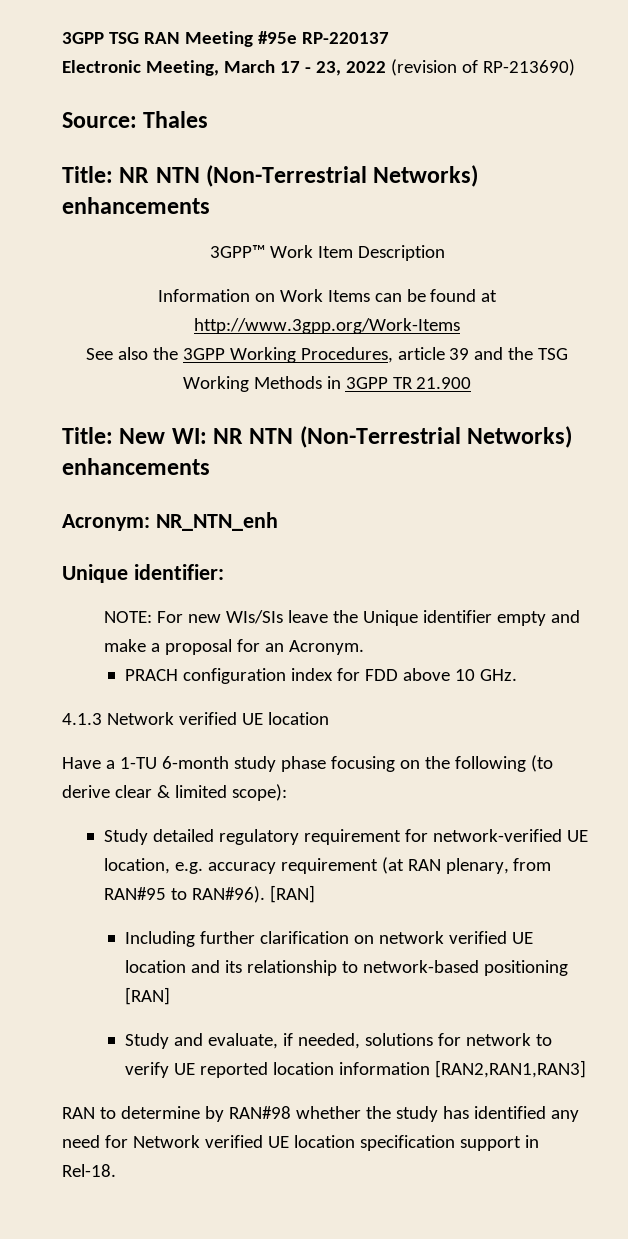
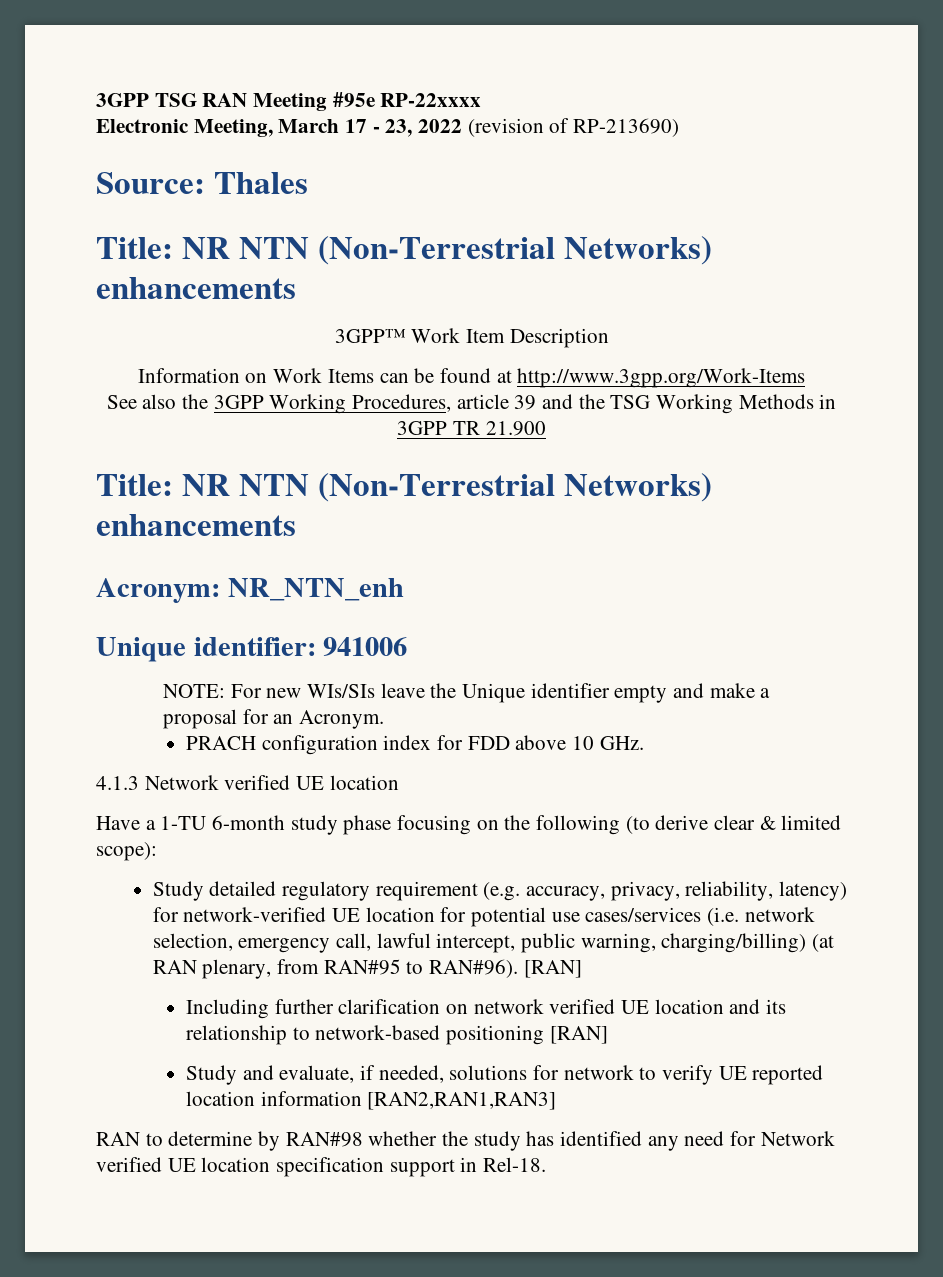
- 3GPP TSG RAN Meeting #95e RP-220137
+ 3GPP TSG RAN Meeting #95e RP-22xxxx
  See also the 3GPP Working Procedures, article 39 and the TSG Working Methods in 3GPP TR 21.900
- Title: New WI: NR NTN (Non-Terrestrial Networks) enhancements
+ Title: NR NTN (Non-Terrestrial Networks) enhancements
- Unique identifier:
+ Unique identifier: 941006
- Study detailed regulatory requirement for network-verified UE location, e.g. accuracy requirement (at RAN plenary, from RAN#95 to RAN#96).
+ Study detailed regulatory requirement (e.g. accuracy, privacy, reliability, latency) for network-verified UE location for potential use cases/services (i.e. network selection, emergency call, lawful intercept, public warning, charging/billing) (at RAN plenary, from RAN#95 to RAN#96).

